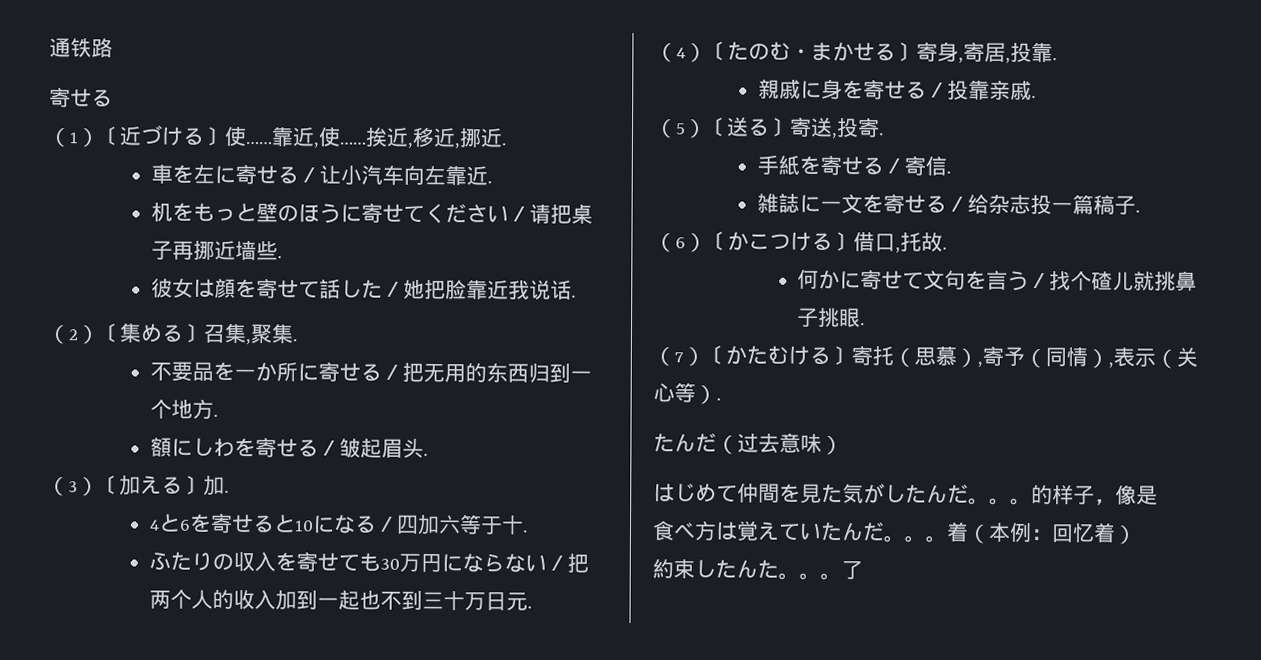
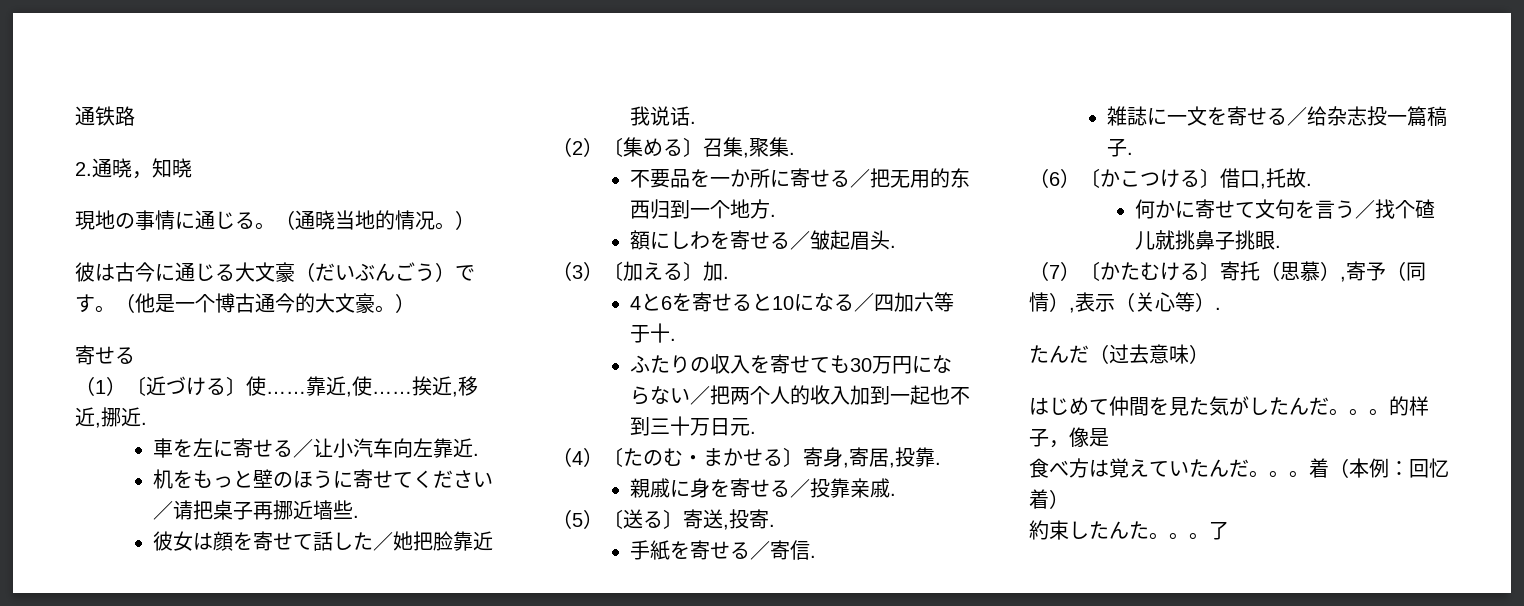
+ 2.通晓，知晓
+ 現地の事情に通じる。（通晓当地的情况。）
+ 彼は古今に通じる大文豪（だいぶんごう）です。（他是一个博古通今的大文豪。）

